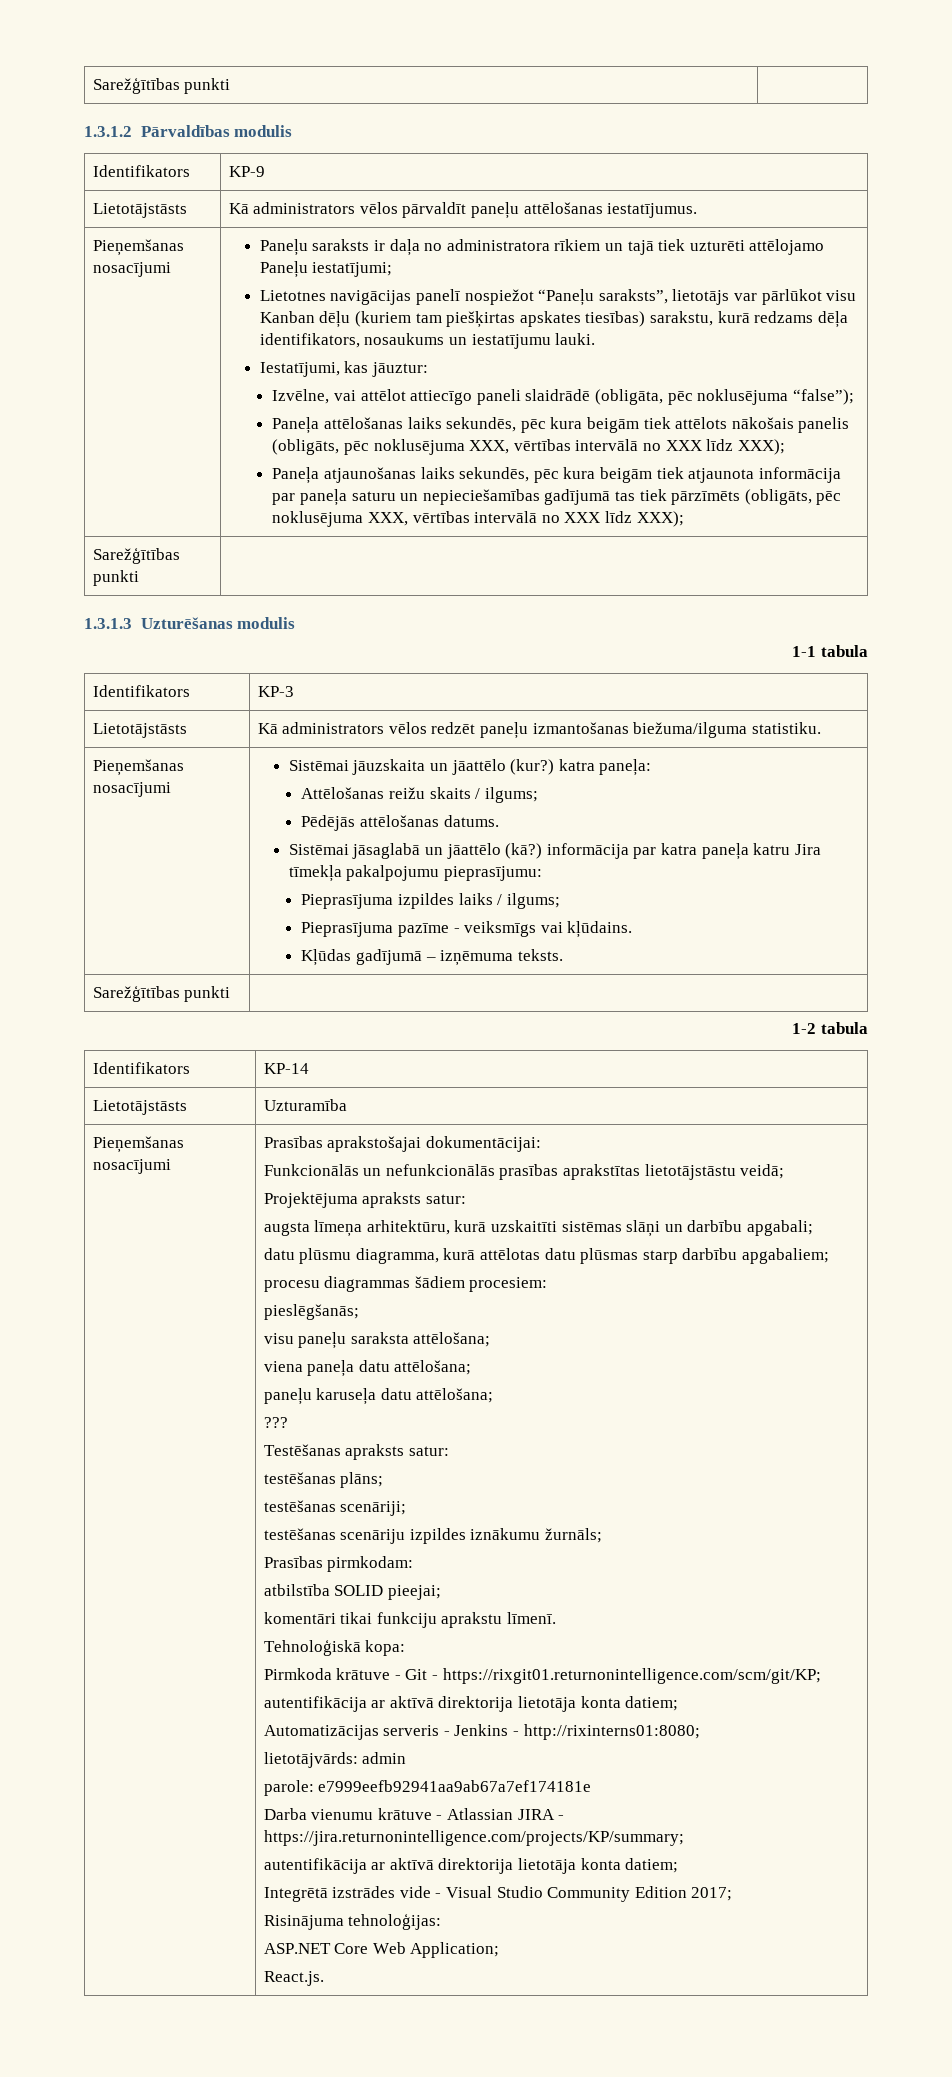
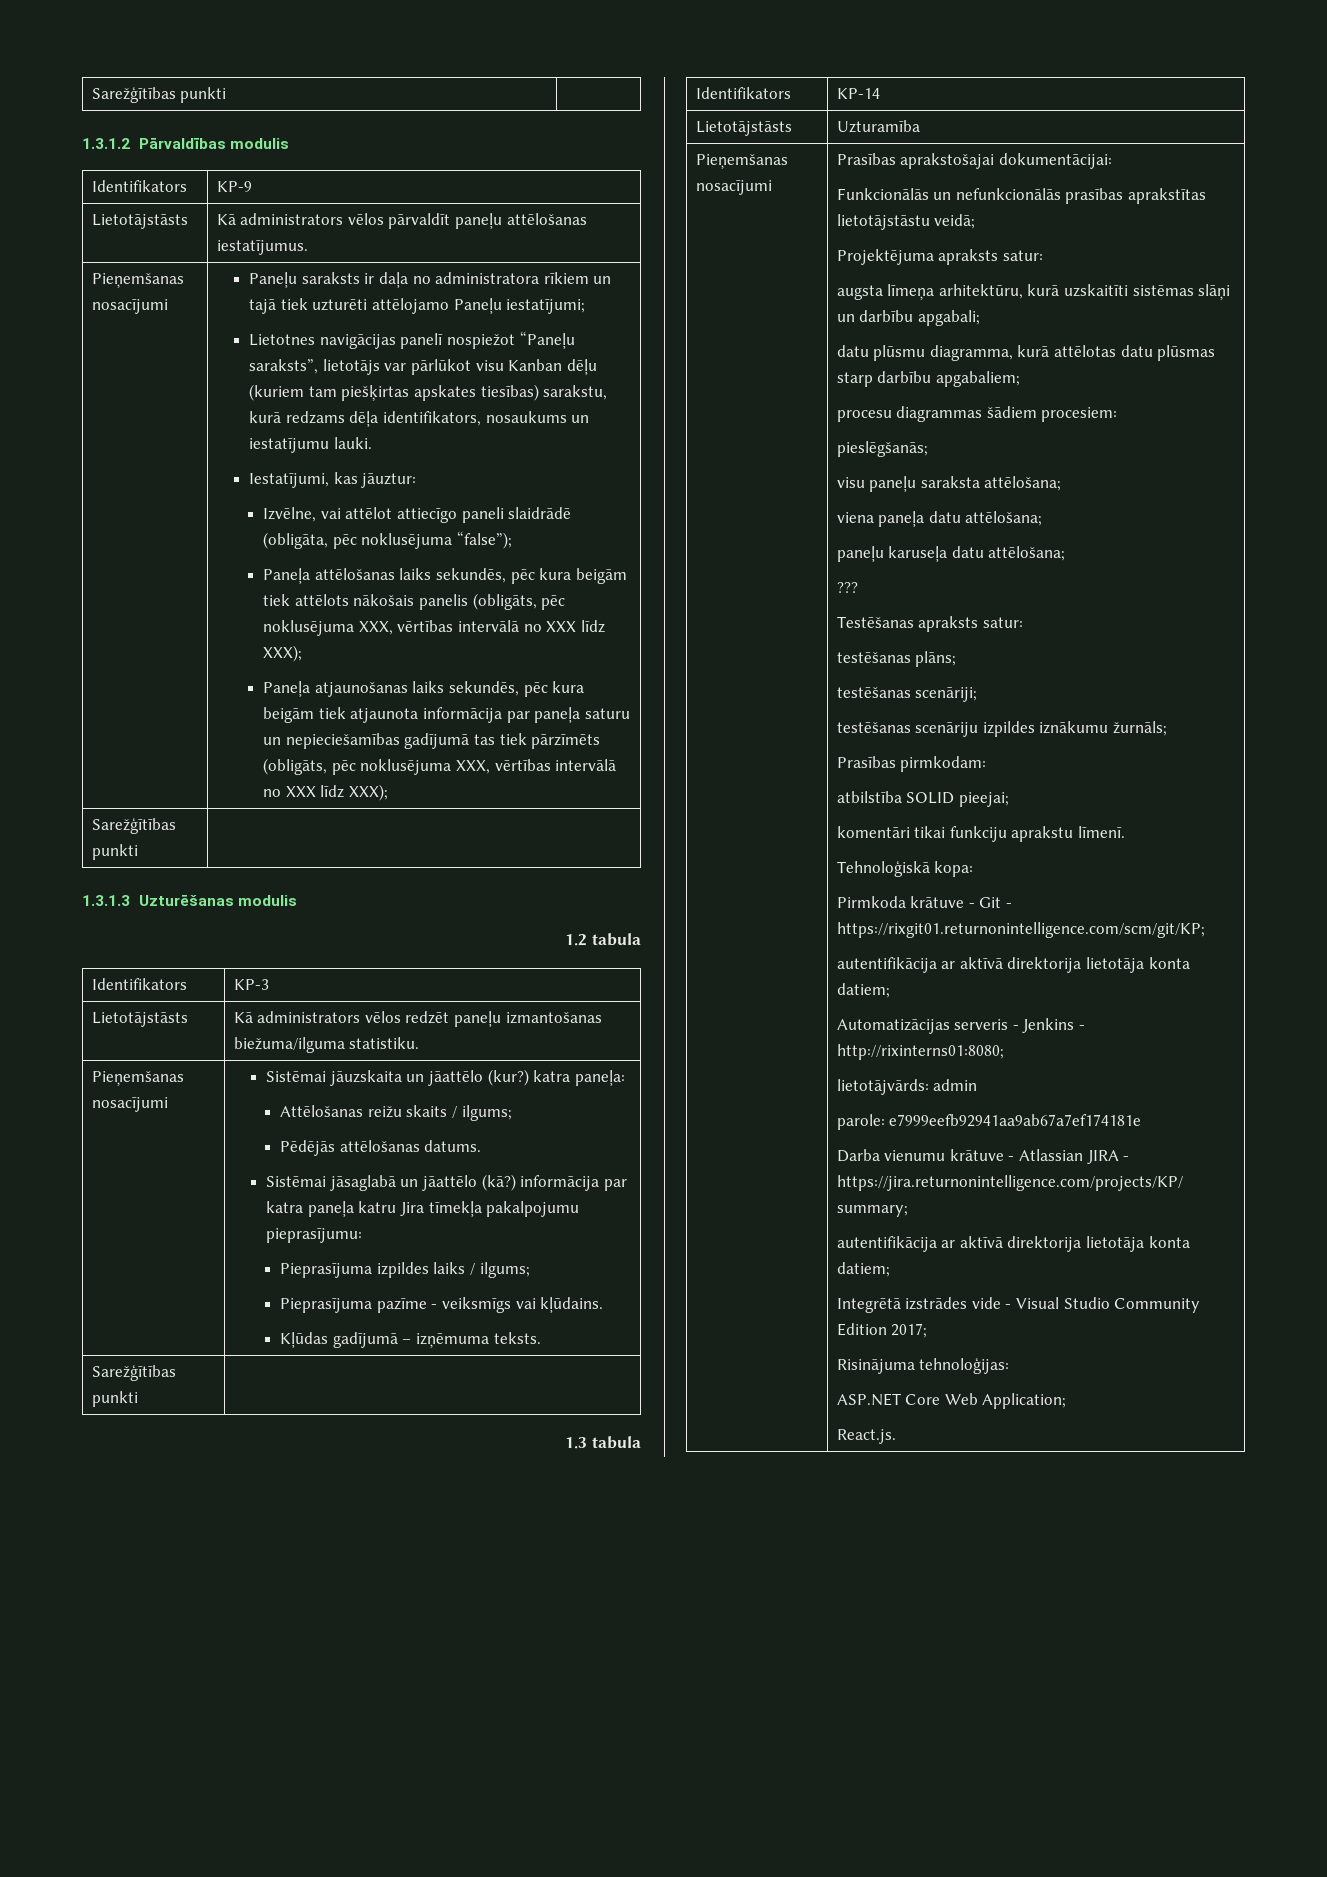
- 1-1 tabula
+ 1.2 tabula
- 1-2 tabula
+ 1.3 tabula

